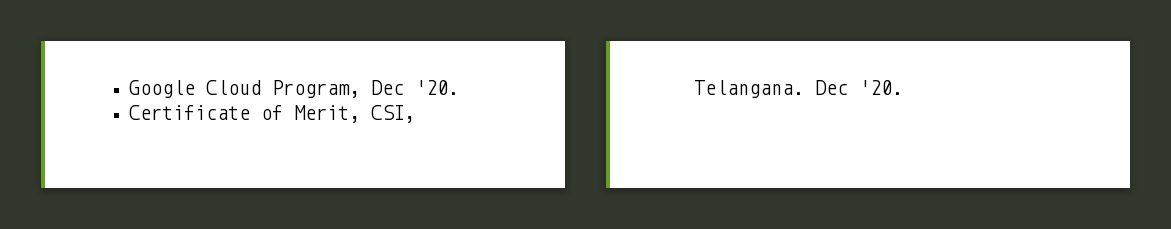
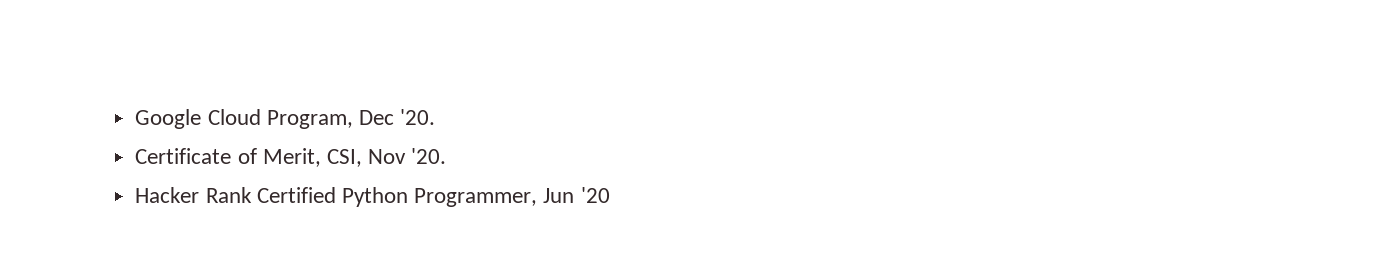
- Certificate of Merit, CSI, Telangana. Dec '20.
+ Certificate of Merit, CSI, Nov '20.
+ Hacker Rank Certified Python Programmer, Jun '20

